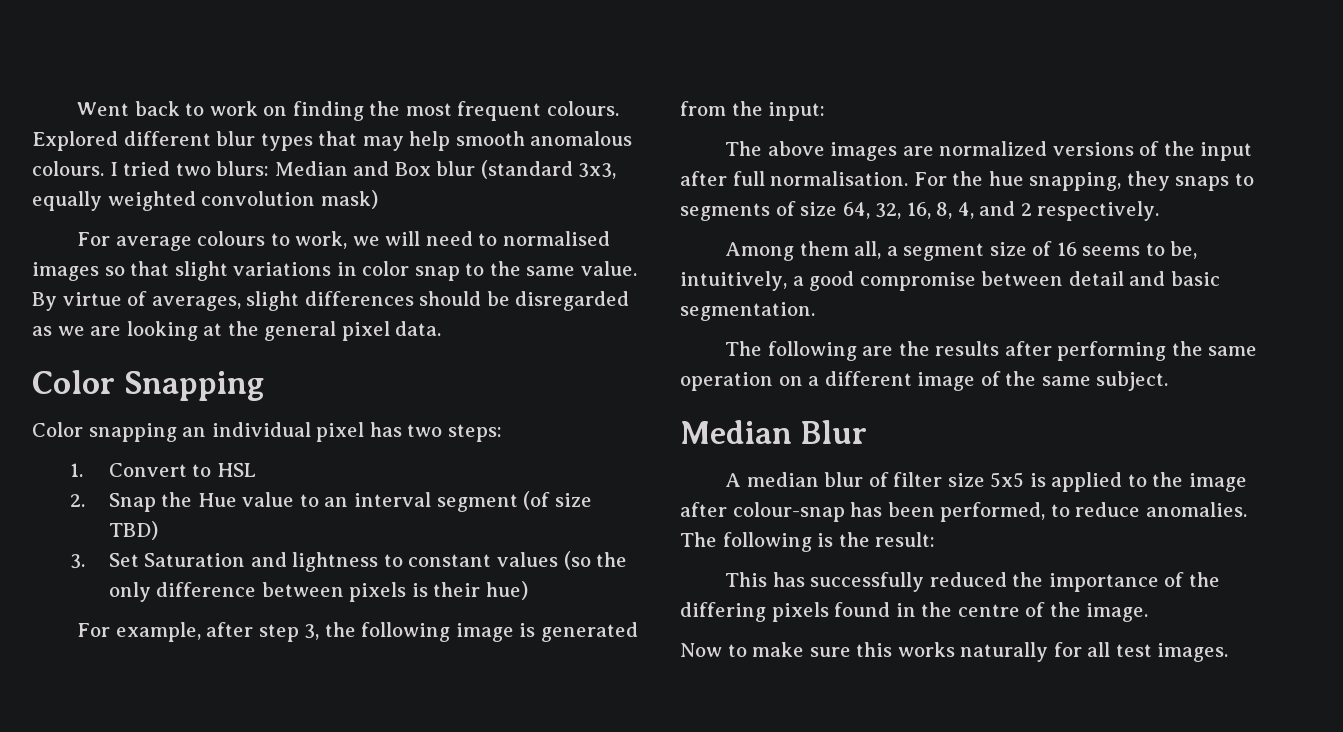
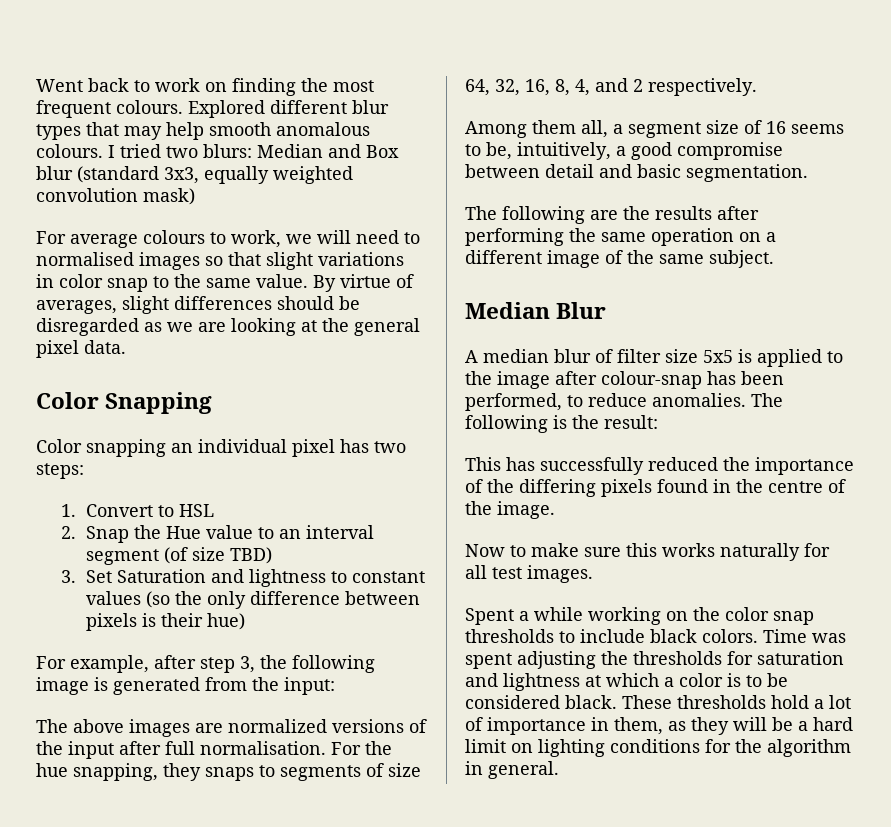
+ Spent a while working on the color snap thresholds to include black colors. Time was spent adjusting the thresholds for saturation and lightness at which a color is to be considered black. These thresholds hold a lot of importance in them, as they will be a hard limit on lighting conditions for the algorithm in general.

